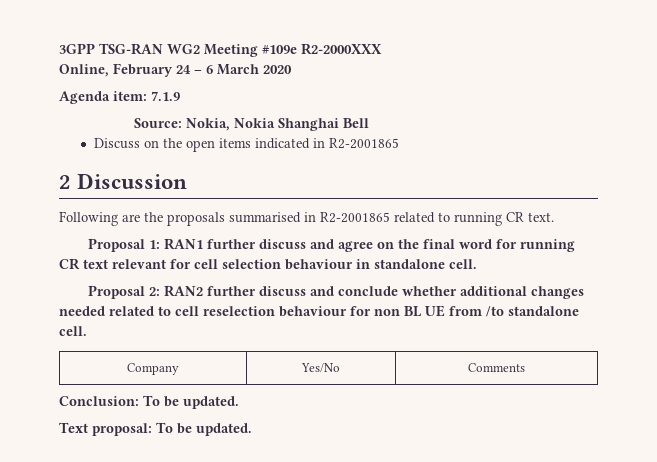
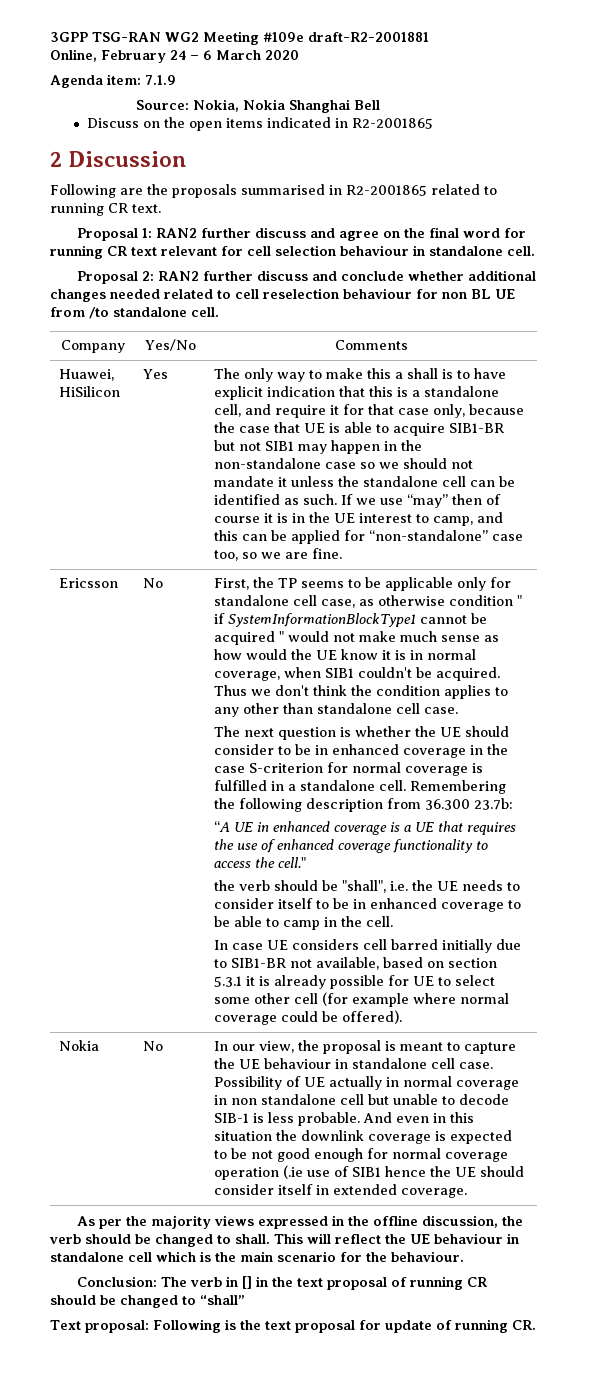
- 3GPP TSG-RAN WG2 Meeting #109e R2-2000XXX
+ 3GPP TSG-RAN WG2 Meeting #109e draft-R2-2001881
- Proposal 1: RAN1 further discuss and agree on the final word for running CR text relevant for cell selection behaviour in standalone cell.
+ Proposal 1: RAN2 further discuss and agree on the final word for running CR text relevant for cell selection behaviour in standalone cell.
- Conclusion: To be updated.
- Text proposal: To be updated.
+ Huawei, HiSilicon | Yes | The only way to make this a shall is to have explicit indication that this is a standalone cell, and require it for that case only, because the case that UE is able to acquire SIB1-BR but not SIB1 may happen in the non-standalone case so we should not mandate it unless the standalone cell can be identified as such. If we use “may” then of course it is in the UE interest to camp, and this can be applied for “non-standalone” case too, so we are fine.
+ Ericsson | No | First, the TP seems to be applicable only for standalone cell case, as otherwise condition " if SystemInformationBlockType1 cannot be acquired " would not make much sense as how would the UE know it is in normal coverage, when SIB1 couldn't be acquired. Thus we don't think the condition applies to any other than standalone cell case.
+ The next question is whether the UE should consider to be in enhanced coverage in the case S-criterion for normal coverage is fulfilled in a standalone cell. Remembering the following description from 36.300 23.7b:
+ “A UE in enhanced coverage is a UE that requires the use of enhanced coverage functionality to access the cell."
+ the verb should be "shall", i.e. the UE needs to consider itself to be in enhanced coverage to be able to camp in the cell.
+ In case UE considers cell barred initially due to SIB1-BR not available, based on section 5.3.1 it is already possible for UE to select some other cell (for example where normal coverage could be offered).
+ Nokia | No | In our view, the proposal is meant to capture the UE behaviour in standalone cell case. Possibility of UE actually in normal coverage in non standalone cell but unable to decode SIB-1 is less probable. And even in this situation the downlink coverage is expected to be not good enough for normal coverage operation (.ie use of SIB1 hence the UE should consider itself in extended coverage.
+ As per the majority views expressed in the offline discussion, the verb should be changed to shall. This will reflect the UE behaviour in standalone cell which is the main scenario for the behaviour.
+ Conclusion: The verb in [] in the text proposal of running CR should be changed to “shall”
+ Text proposal: Following is the text proposal for update of running CR.

